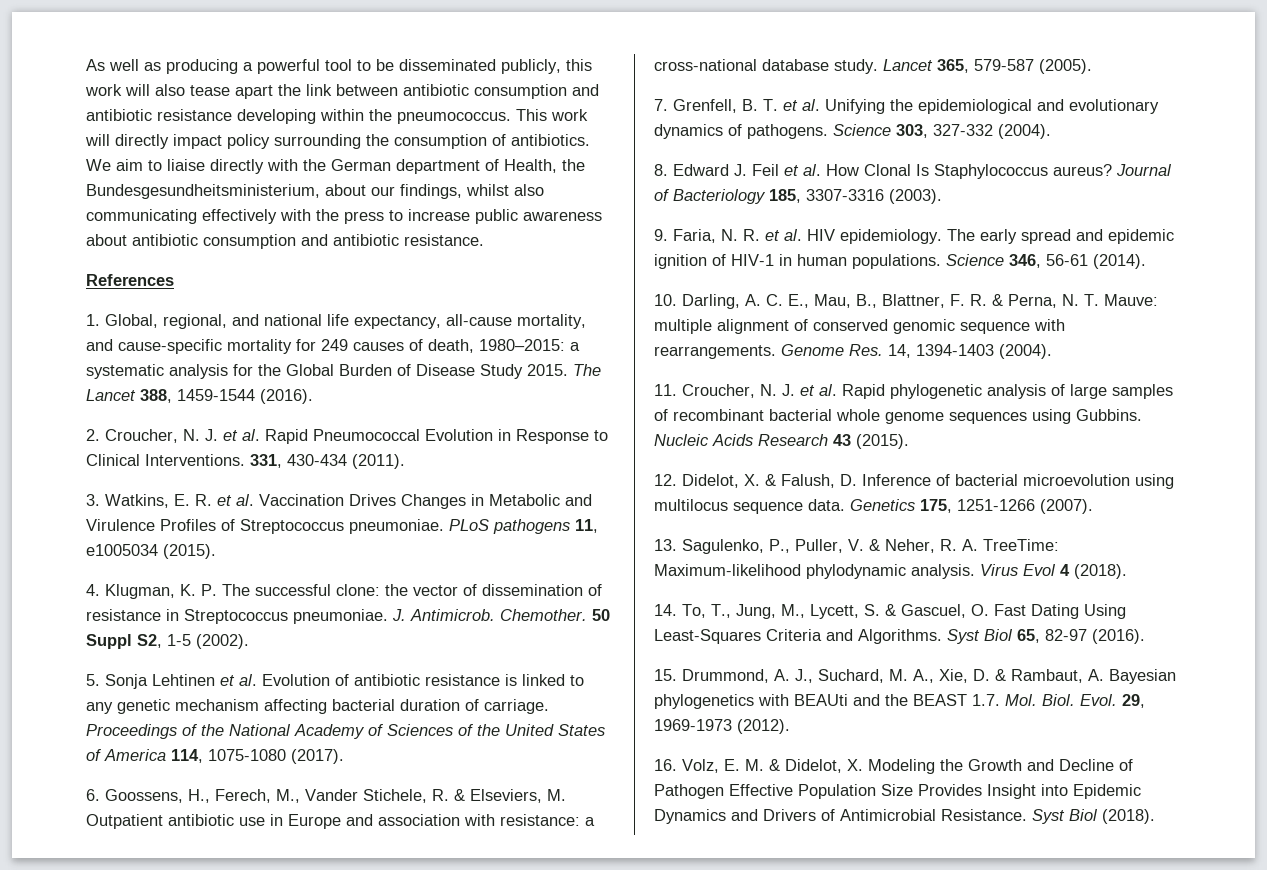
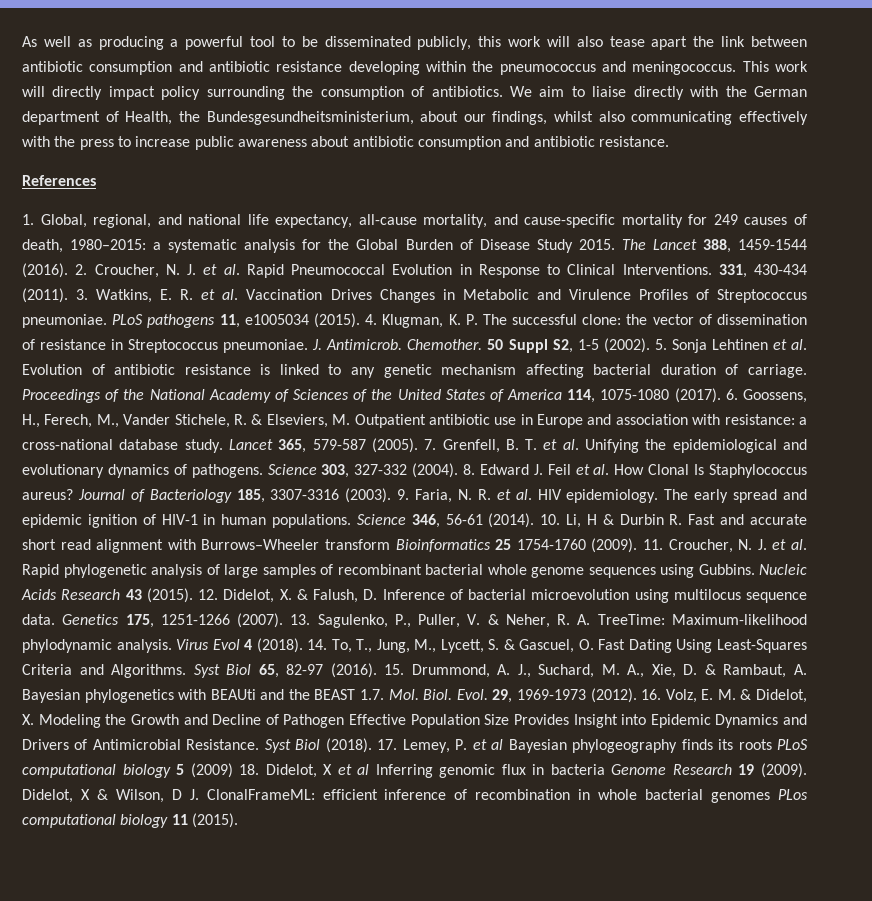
- As well as producing a powerful tool to be disseminated publicly, this work will also tease apart the link between antibiotic consumption and antibiotic resistance developing within the pneumococcus.
+ As well as producing a powerful tool to be disseminated publicly, this work will also tease apart the link between antibiotic consumption and antibiotic resistance developing within the pneumococcus and meningococcus.
- The Lancet 388, 1459-1544 (2016).
- 2. Croucher, N. J. et al. Rapid Pneumococcal Evolution in Response to Clinical Interventions.
+ The Lancet 388, 1459-1544 (2016). 2. Croucher, N. J. et al. Rapid Pneumococcal Evolution in Response to Clinical Interventions.
- 331, 430-434 (2011).
- 3. Watkins, E. R. et al. Vaccination Drives Changes in Metabolic and Virulence Profiles of Streptococcus pneumoniae.
+ 331, 430-434 (2011). 3. Watkins, E. R. et al. Vaccination Drives Changes in Metabolic and Virulence Profiles of Streptococcus pneumoniae.
- PLoS pathogens 11, e1005034 (2015).
- 4. Klugman, K. P. The successful clone: the vector of dissemination of resistance in Streptococcus pneumoniae.
+ PLoS pathogens 11, e1005034 (2015). 4. Klugman, K. P. The successful clone: the vector of dissemination of resistance in Streptococcus pneumoniae.
- 50 Suppl S2, 1-5 (2002).
- 5. Sonja Lehtinen et al. Evolution of antibiotic resistance is linked to any genetic mechanism affecting bacterial duration of carriage.
+ 50 Suppl S2, 1-5 (2002). 5. Sonja Lehtinen et al. Evolution of antibiotic resistance is linked to any genetic mechanism affecting bacterial duration of carriage.
- Proceedings of the National Academy of Sciences of the United States of America 114, 1075-1080 (2017).
- 6. Goossens, H., Ferech, M., Vander Stichele, R. & Elseviers, M. Outpatient antibiotic use in Europe and association with resistance: a cross-national database study.
+ Proceedings of the National Academy of Sciences of the United States of America 114, 1075-1080 (2017). 6. Goossens, H., Ferech, M., Vander Stichele, R. & Elseviers, M. Outpatient antibiotic use in Europe and association with resistance: a cross-national database study.
- Lancet 365, 579-587 (2005).
- 7. Grenfell, B. T. et al. Unifying the epidemiological and evolutionary dynamics of pathogens.
+ Lancet 365, 579-587 (2005). 7. Grenfell, B. T. et al. Unifying the epidemiological and evolutionary dynamics of pathogens.
- Science 303, 327-332 (2004).
- 8. Edward J. Feil et al. How Clonal Is Staphylococcus aureus?
+ Science 303, 327-332 (2004). 8. Edward J. Feil et al. How Clonal Is Staphylococcus aureus?
- Journal of Bacteriology 185, 3307-3316 (2003).
- 9. Faria, N. R. et al. HIV epidemiology.
+ Journal of Bacteriology 185, 3307-3316 (2003). 9. Faria, N. R. et al. HIV epidemiology.
- Science 346, 56-61 (2014).
- 10. Darling, A. C. E., Mau, B., Blattner, F. R. & Perna, N. T. Mauve: multiple alignment of conserved genomic sequence with rearrangements. Genome Res. 14, 1394-1403 (2004).
- 11. Croucher, N. J. et al. Rapid phylogenetic analysis of large samples of recombinant bacterial whole genome sequences using Gubbins.
+ Science 346, 56-61 (2014). 10. Li, H & Durbin R. Fast and accurate short read alignment with Burrows–Wheeler transform Bioinformatics 25 1754-1760 (2009). 11. Croucher, N. J. et al. Rapid phylogenetic analysis of large samples of recombinant bacterial whole genome sequences using Gubbins.
- Nucleic Acids Research 43 (2015).
- 12. Didelot, X. & Falush, D. Inference of bacterial microevolution using multilocus sequence data.
+ Nucleic Acids Research 43 (2015). 12. Didelot, X. & Falush, D. Inference of bacterial microevolution using multilocus sequence data.
- Genetics 175, 1251-1266 (2007).
- 13. Sagulenko, P., Puller, V. & Neher, R. A. TreeTime: Maximum-likelihood phylodynamic analysis.
+ Genetics 175, 1251-1266 (2007). 13. Sagulenko, P., Puller, V. & Neher, R. A. TreeTime: Maximum-likelihood phylodynamic analysis.
- Virus Evol 4 (2018).
- 14. To, T., Jung, M., Lycett, S. & Gascuel, O. Fast Dating Using Least-Squares Criteria and Algorithms.
+ Virus Evol 4 (2018). 14. To, T., Jung, M., Lycett, S. & Gascuel, O. Fast Dating Using Least-Squares Criteria and Algorithms.
- Syst Biol 65, 82-97 (2016).
- 15. Drummond, A. J., Suchard, M. A., Xie, D. & Rambaut, A. Bayesian phylogenetics with BEAUti and the BEAST 1.7. Mol. Biol.
+ Syst Biol 65, 82-97 (2016). 15. Drummond, A. J., Suchard, M. A., Xie, D. & Rambaut, A. Bayesian phylogenetics with BEAUti and the BEAST 1.7. Mol. Biol.
- 29, 1969-1973 (2012).
- 16. Volz, E. M. & Didelot, X. Modeling the Growth and Decline of Pathogen Effective Population Size Provides Insight into Epidemic Dynamics and Drivers of Antimicrobial Resistance.
+ 29, 1969-1973 (2012). 16. Volz, E. M. & Didelot, X. Modeling the Growth and Decline of Pathogen Effective Population Size Provides Insight into Epidemic Dynamics and Drivers of Antimicrobial Resistance.
+ 17. Lemey, P. et al Bayesian phylogeography finds its roots PLoS computational biology 5 (2009) 18. Didelot, X et al Inferring genomic flux in bacteria Genome Research 19 (2009). Didelot, X & Wilson, D J. ClonalFrameML: efficient inference of recombination in whole bacterial genomes PLos computational biology 11 (2015).

